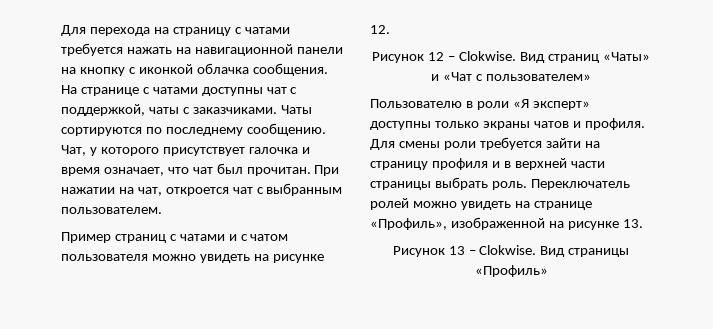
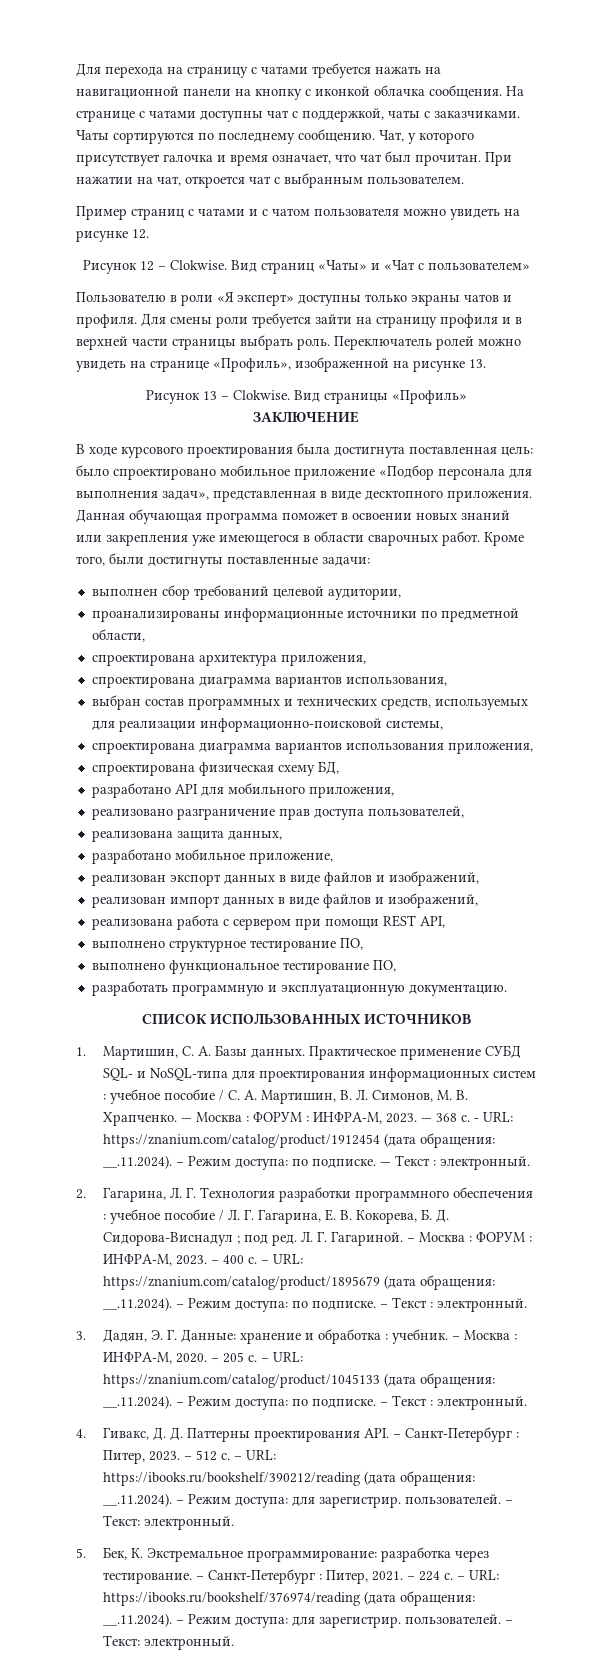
+ ЗАКЛЮЧЕНИЕ
+ В ходе курсового проектирования была достигнута поставленная цель: было спроектировано мобильное приложение «Подбор персонала для выполнения задач», представленная в виде десктопного приложения. Данная обучающая программа поможет в освоении новых знаний или закрепления уже имеющегося в области сварочных работ. Кроме того, были достигнуты поставленные задачи:
+ выполнен сбор требований целевой аудитории,
+ проанализированы информационные источники по предметной области,
+ спроектирована архитектура приложения,
+ спроектирована диаграмма вариантов использования,
+ выбран состав программных и технических средств, используемых для реализации информационно-поисковой системы,
+ спроектирована диаграмма вариантов использования приложения,
+ спроектирована физическая схему БД,
+ разработано API для мобильного приложения,
+ реализовано разграничение прав доступа пользователей,
+ реализована защита данных,
+ разработано мобильное приложение,
+ реализован экспорт данных в виде файлов и изображений,
+ реализован импорт данных в виде файлов и изображений,
+ реализована работа с сервером при помощи REST API,
+ выполнено структурное тестирование ПО,
+ выполнено функциональное тестирование ПО,
+ разработать программную и эксплуатационную документацию.
+ СПИСОК ИСПОЛЬЗОВАННЫХ ИСТОЧНИКОВ
+ 1. Мартишин, С. А. Базы данных. Практическое применение СУБД SQL- и NoSQL-типа для проектирования информационных систем : учебное пособие / С. А. Мартишин, В. Л. Симонов, М. В. Храпченко. — Москва : ФОРУМ : ИНФРА-М, 2023. — 368 с. - URL: https://znanium.com/catalog/product/1912454 (дата обращения: __.11.2024). – Режим доступа: по подписке. — Текст : электронный.
+ 2. Гагарина, Л. Г. Технология разработки программного обеспечения : учебное пособие / Л. Г. Гагарина, Е. В. Кокорева, Б. Д. Сидорова-Виснадул ; под ред. Л. Г. Гагариной. – Москва : ФОРУМ : ИНФРА-М, 2023. – 400 с. – URL: https://znanium.com/catalog/product/1895679 (дата обращения: __.11.2024). – Режим доступа: по подписке. – Текст : электронный.
+ 3. Дадян, Э. Г. Данные: хранение и обработка : учебник. – Москва : ИНФРА-М, 2020. – 205 с. – URL: https://znanium.com/catalog/product/1045133 (дата обращения: __.11.2024). – Режим доступа: по подписке. – Текст : электронный.
+ 4. Гивакс, Д. Д. Паттерны проектирования API. – Санкт-Петербург : Питер, 2023. – 512 с. – URL: https://ibooks.ru/bookshelf/390212/reading (дата обращения: __.11.2024). – Режим доступа: для зарегистрир. пользователей. – Текст: электронный.
+ 5. Бек, К. Экстремальное программирование: разработка через тестирование. – Санкт-Петербург : Питер, 2021. – 224 с. – URL: https://ibooks.ru/bookshelf/376974/reading (дата обращения: __.11.2024). – Режим доступа: для зарегистрир. пользователей. – Текст: электронный.

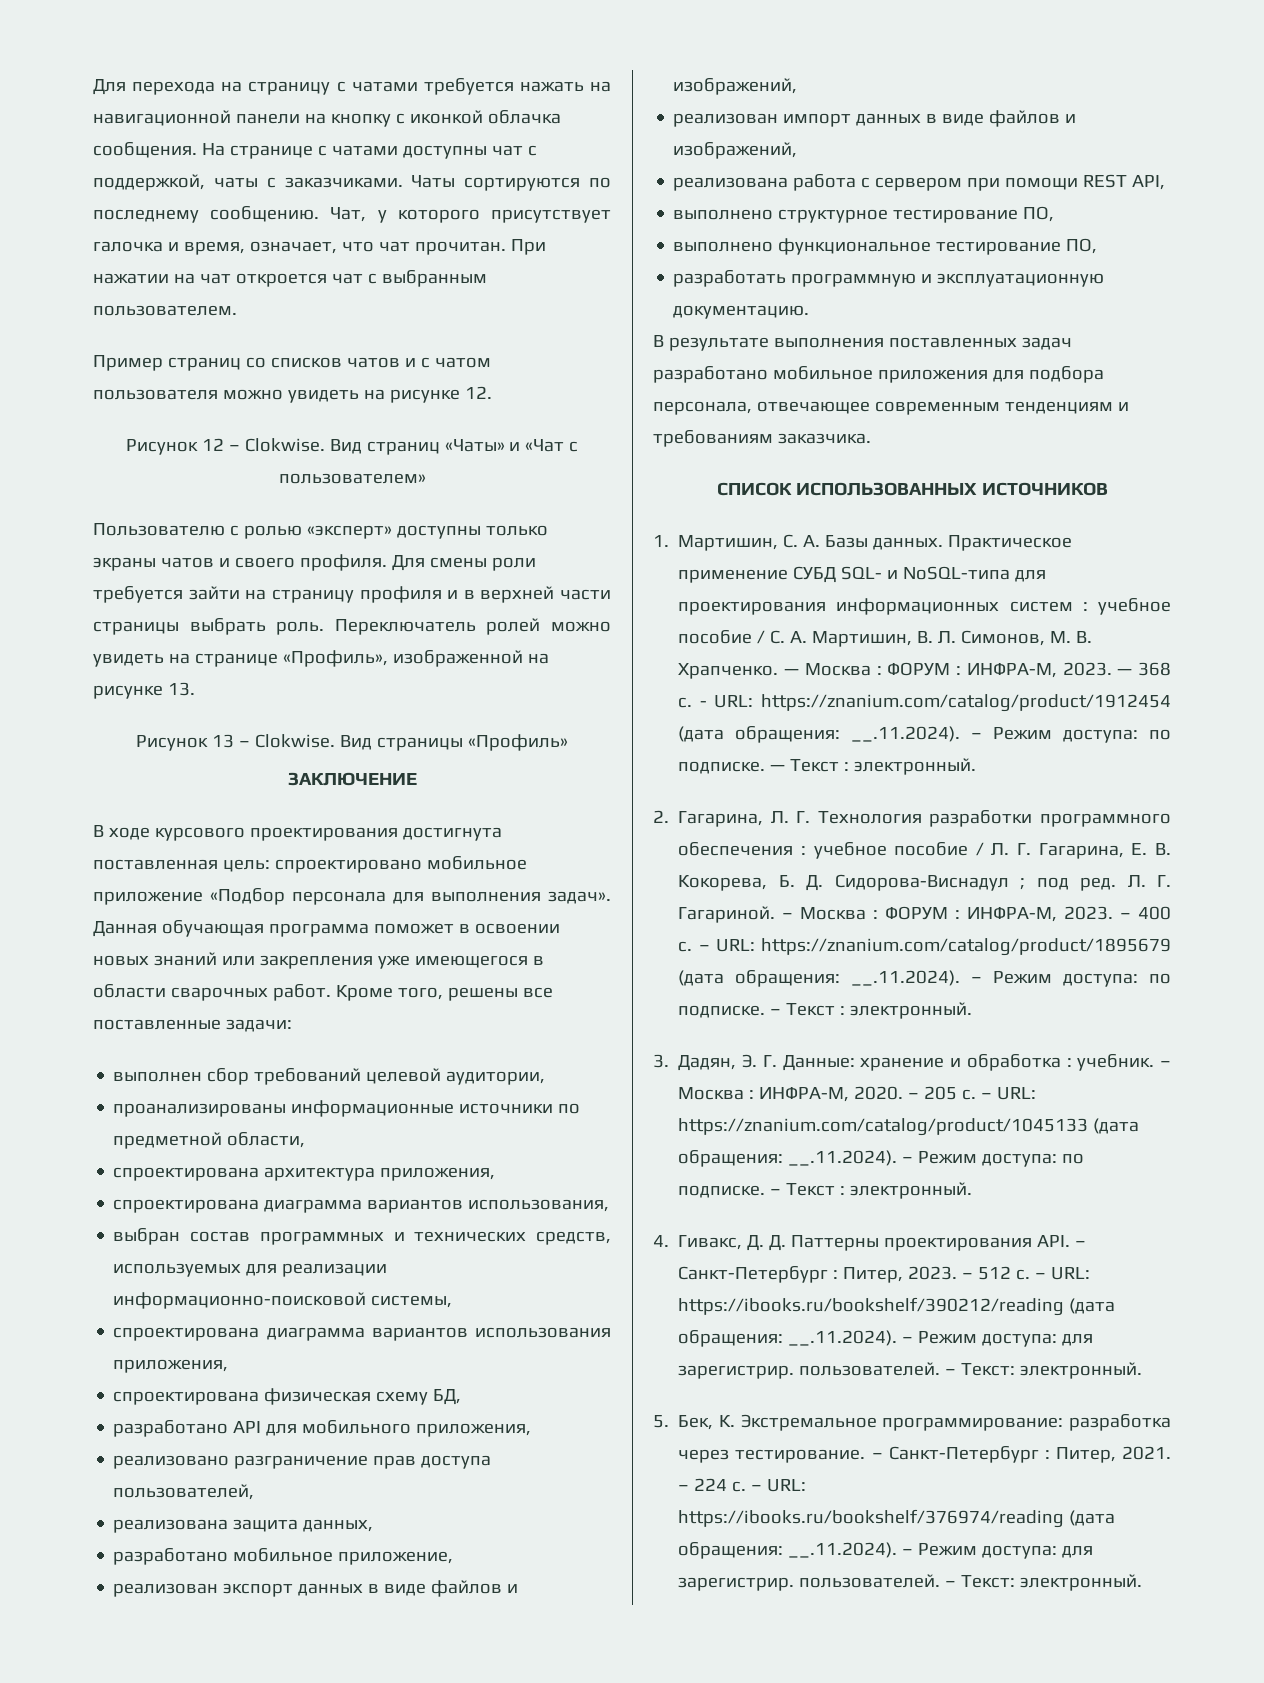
- Чат, у которого присутствует галочка и время означает, что чат был прочитан.
+ Чат, у которого присутствует галочка и время, означает, что чат прочитан.
- При нажатии на чат, откроется чат с выбранным пользователем.
+ При нажатии на чат откроется чат с выбранным пользователем.
- Пример страниц с чатами и с чатом пользователя можно увидеть на рисунке 12.
+ Пример страниц со списков чатов и с чатом пользователя можно увидеть на рисунке 12.
- Пользователю в роли «Я эксперт» доступны только экраны чатов и профиля.
+ Пользователю с ролью «эксперт» доступны только экраны чатов и своего профиля.
- В ходе курсового проектирования была достигнута поставленная цель: было спроектировано мобильное приложение «Подбор персонала для выполнения задач», представленная в виде десктопного приложения.
+ В ходе курсового проектирования достигнута поставленная цель: спроектировано мобильное приложение «Подбор персонала для выполнения задач».
- Кроме того, были достигнуты поставленные задачи:
+ Кроме того, решены все поставленные задачи:
+ В результате выполнения поставленных задач разработано мобильное приложения для подбора персонала, отвечающее современным тенденциям и требованиям заказчика.

